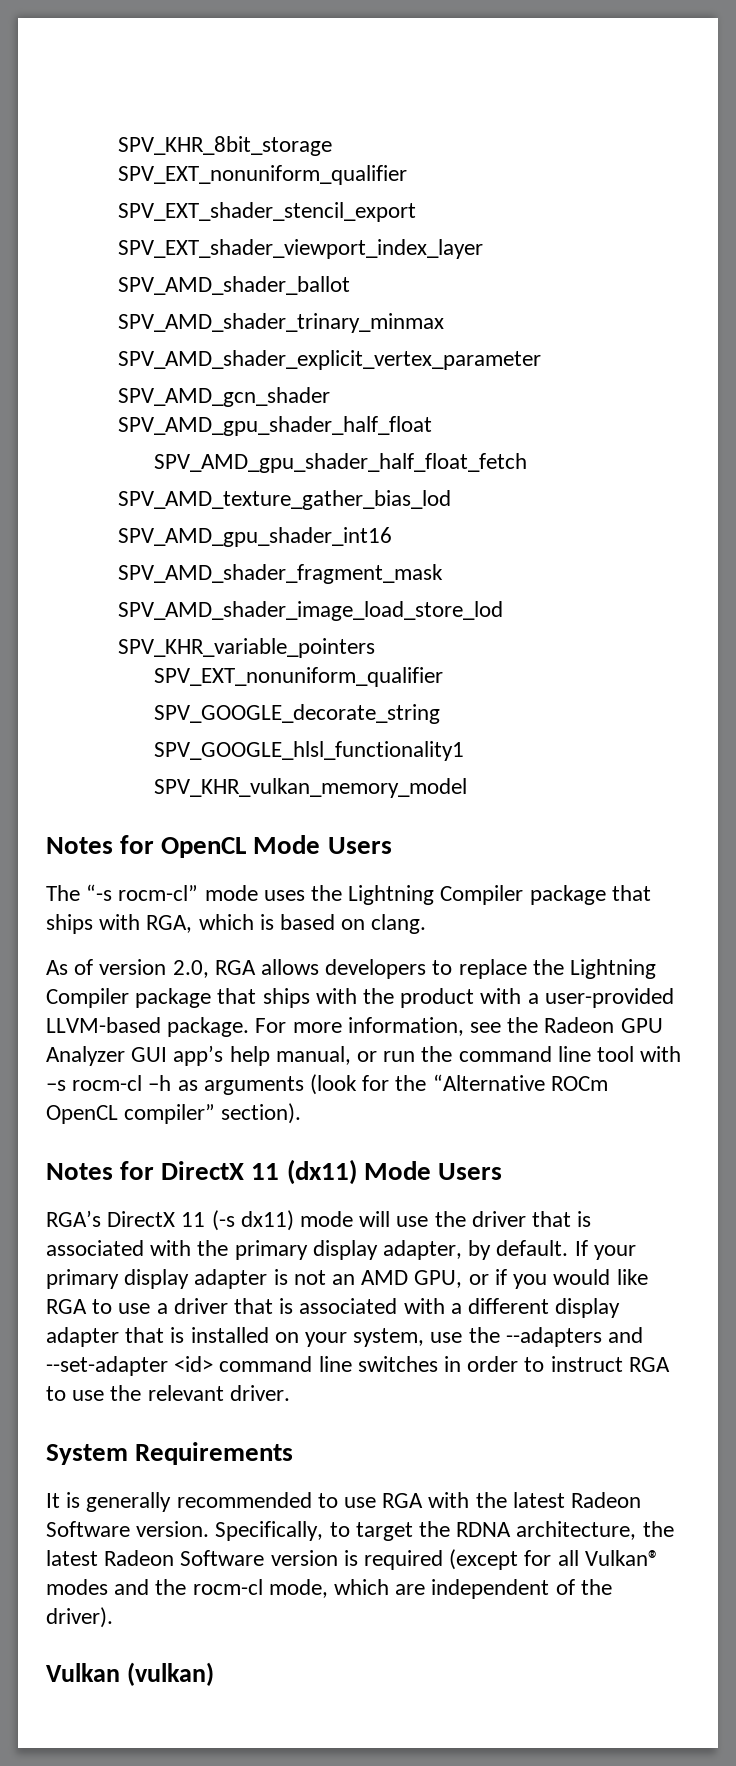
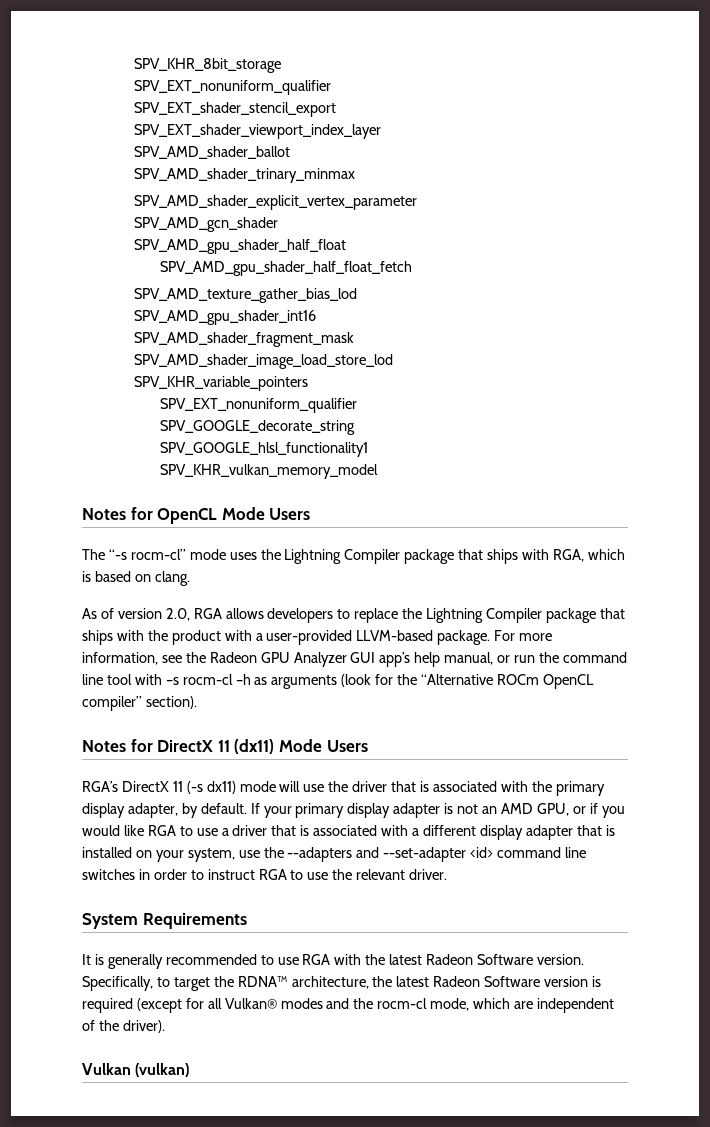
- Specifically, to target the RDNA architecture, the latest Radeon Software version is required (except for all Vulkan® modes and the rocm-cl mode, which are independent of the driver).
+ Specifically, to target the RDNA™ architecture, the latest Radeon Software version is required (except for all Vulkan® modes and the rocm-cl mode, which are independent of the driver).

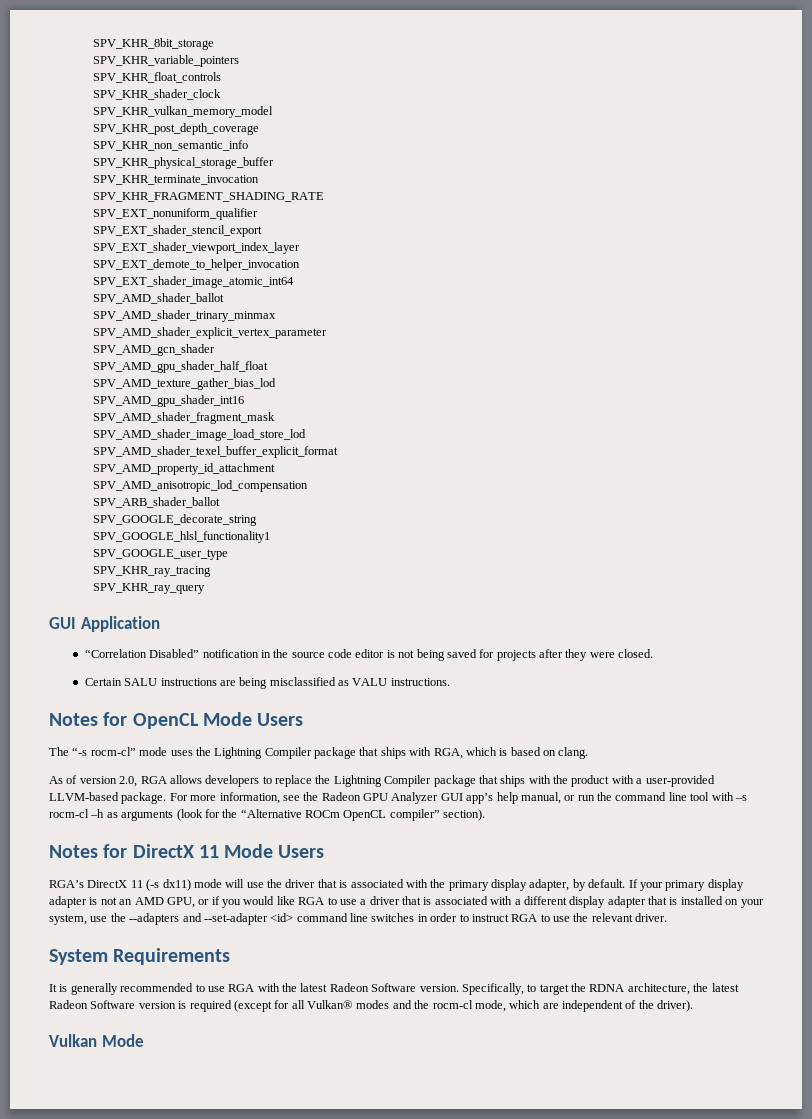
+ SPV_KHR_variable_pointers
+ SPV_KHR_float_controls
+ SPV_KHR_shader_clock
+ SPV_KHR_vulkan_memory_model
+ SPV_KHR_post_depth_coverage
+ SPV_KHR_non_semantic_info
+ SPV_KHR_physical_storage_buffer
+ SPV_KHR_terminate_invocation
+ SPV_KHR_FRAGMENT_SHADING_RATE
+ SPV_EXT_demote_to_helper_invocation
+ SPV_EXT_shader_image_atomic_int64
- SPV_AMD_gpu_shader_half_float_fetch
- SPV_KHR_variable_pointers
- SPV_EXT_nonuniform_qualifier
+ SPV_AMD_shader_texel_buffer_explicit_format
+ SPV_AMD_property_id_attachment
+ SPV_AMD_anisotropic_lod_compensation
+ SPV_ARB_shader_ballot
  SPV_GOOGLE_decorate_string
  SPV_GOOGLE_hlsl_functionality1
- SPV_KHR_vulkan_memory_model
+ SPV_GOOGLE_user_type
+ SPV_KHR_ray_tracing
+ SPV_KHR_ray_query
+ GUI Application
+ “Correlation Disabled” notification in the source code editor is not being saved for projects after they were closed.
+ Certain SALU instructions are being misclassified as VALU instructions.
- Notes for DirectX 11 (dx11) Mode Users
+ Notes for DirectX 11 Mode Users
- Specifically, to target the RDNA™ architecture, the latest Radeon Software version is required (except for all Vulkan® modes and the rocm-cl mode, which are independent of the driver).
+ Specifically, to target the RDNA architecture, the latest Radeon Software version is required (except for all Vulkan® modes and the rocm-cl mode, which are independent of the driver).
- Vulkan (vulkan)
+ Vulkan Mode

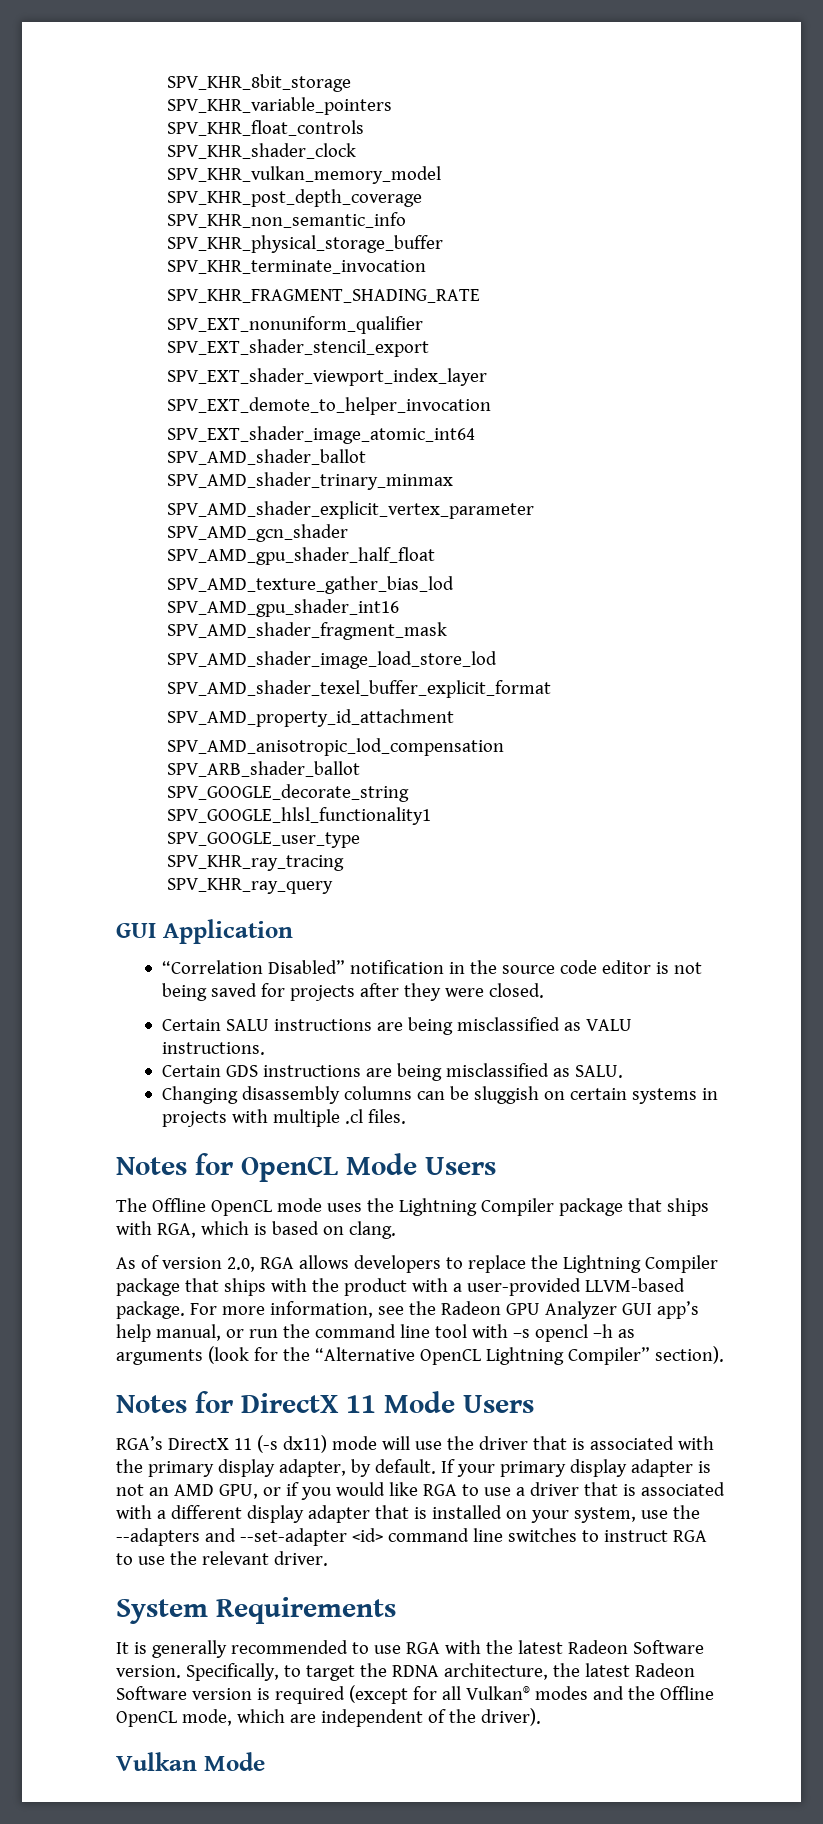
+ Certain GDS instructions are being misclassified as SALU.
+ Changing disassembly columns can be sluggish on certain systems in projects with multiple .cl files.
- The “-s rocm-cl” mode uses the Lightning Compiler package that ships with RGA, which is based on clang.
+ The Offline OpenCL mode uses the Lightning Compiler package that ships with RGA, which is based on clang.
- For more information, see the Radeon GPU Analyzer GUI app’s help manual, or run the command line tool with –s rocm-cl –h as arguments (look for the “Alternative ROCm OpenCL compiler” section).
+ For more information, see the Radeon GPU Analyzer GUI app’s help manual, or run the command line tool with –s opencl –h as arguments (look for the “Alternative OpenCL Lightning Compiler” section).
- If your primary display adapter is not an AMD GPU, or if you would like RGA to use a driver that is associated with a different display adapter that is installed on your system, use the --adapters and --set-adapter <id> command line switches in order to instruct RGA to use the relevant driver.
+ If your primary display adapter is not an AMD GPU, or if you would like RGA to use a driver that is associated with a different display adapter that is installed on your system, use the --adapters and --set-adapter <id> command line switches to instruct RGA to use the relevant driver.
- Specifically, to target the RDNA architecture, the latest Radeon Software version is required (except for all Vulkan® modes and the rocm-cl mode, which are independent of the driver).
+ Specifically, to target the RDNA architecture, the latest Radeon Software version is required (except for all Vulkan® modes and the Offline OpenCL mode, which are independent of the driver).

